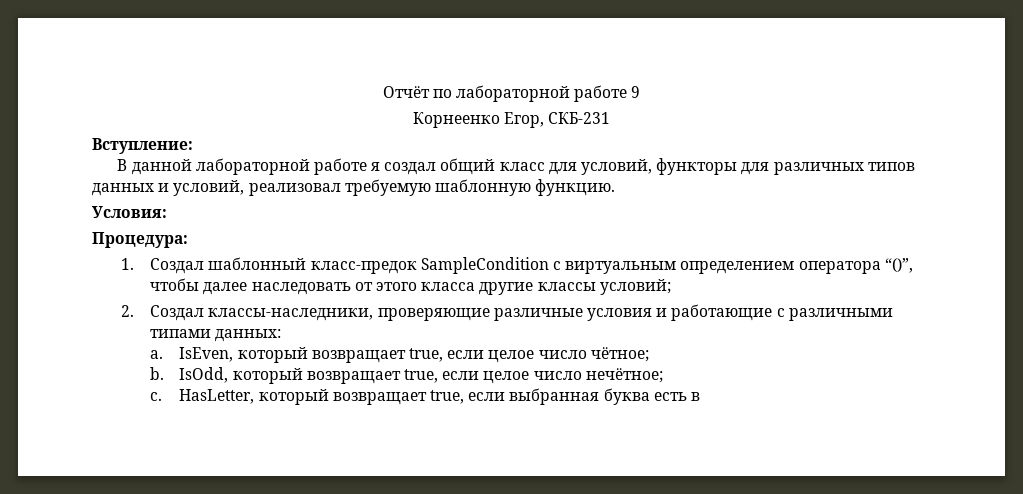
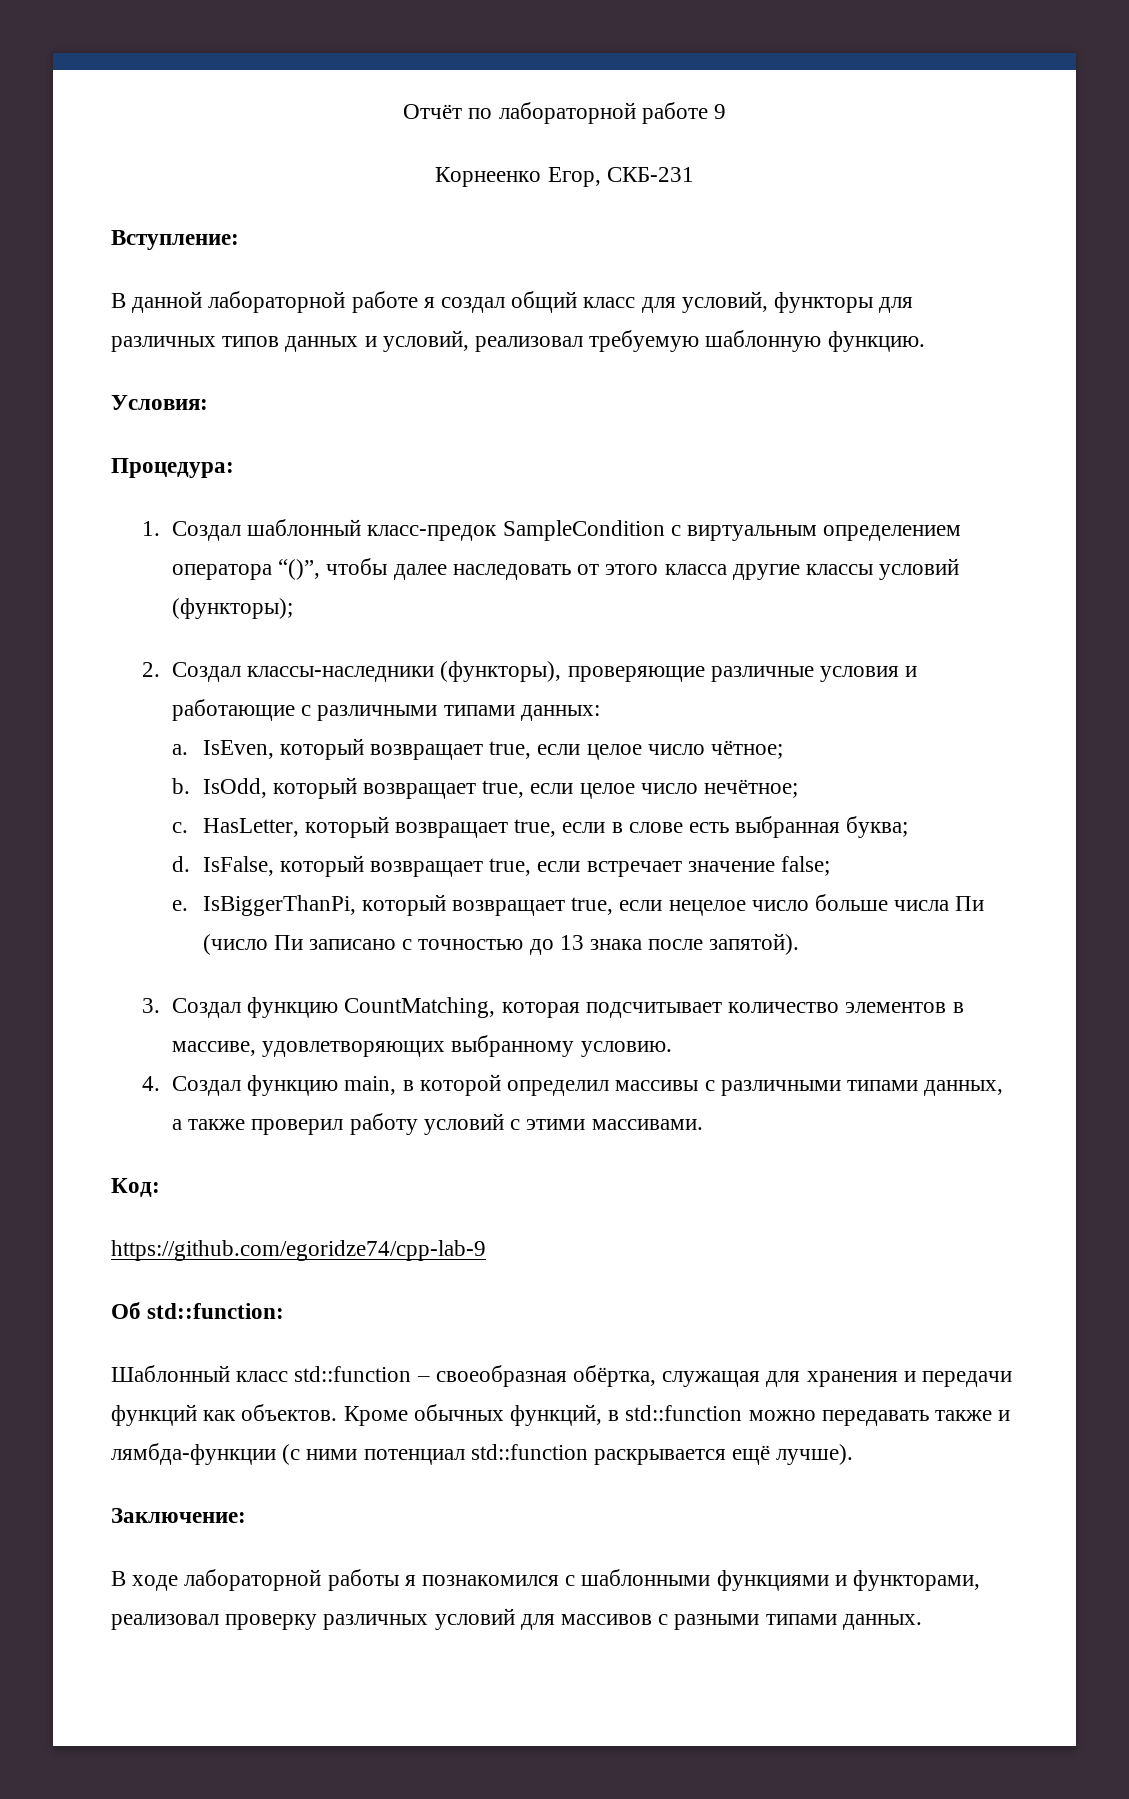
- 1. Создал шаблонный класс-предок SampleCondition с виртуальным определением оператора “()”, чтобы далее наследовать от этого класса другие классы условий;
+ 1. Создал шаблонный класс-предок SampleCondition с виртуальным определением оператора “()”, чтобы далее наследовать от этого класса другие классы условий (функторы);
- 2. Создал классы-наследники, проверяющие различные условия и работающие с различными типами данных:
+ 2. Создал классы-наследники (функторы), проверяющие различные условия и работающие с различными типами данных:
- HasLetter, который возвращает true, если выбранная буква есть в
+ HasLetter, который возвращает true, если в слове есть выбранная буква;
+ d. IsFalse, который возвращает true, если встречает значение false;
+ e. IsBiggerThanPi, который возвращает true, если нецелое число больше числа Пи (число Пи записано с точностью до 13 знака после запятой).
+ 3. Создал функцию CountMatching, которая подсчитывает количество элементов в массиве, удовлетворяющих выбранному условию.
+ 4. Создал функцию main, в которой определил массивы с различными типами данных, а также проверил работу условий с этими массивами.
+ Код:
+ https://github.com/egoridze74/cpp-lab-9
+ Об std::function:
+ Шаблонный класс std::function – своеобразная обёртка, служащая для хранения и передачи функций как объектов. Кроме обычных функций, в std::function можно передавать также и лямбда-функции (с ними потенциал std::function раскрывается ещё лучше).
+ Заключение:
+ В ходе лабораторной работы я познакомился с шаблонными функциями и функторами, реализовал проверку различных условий для массивов с разными типами данных.

